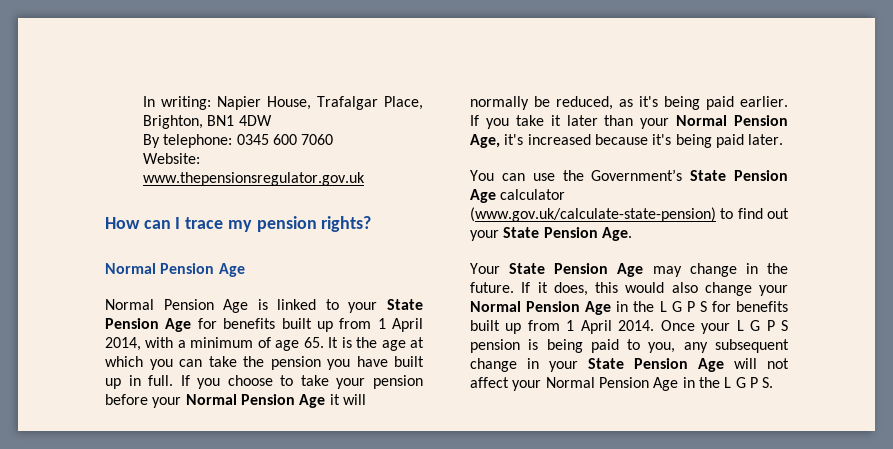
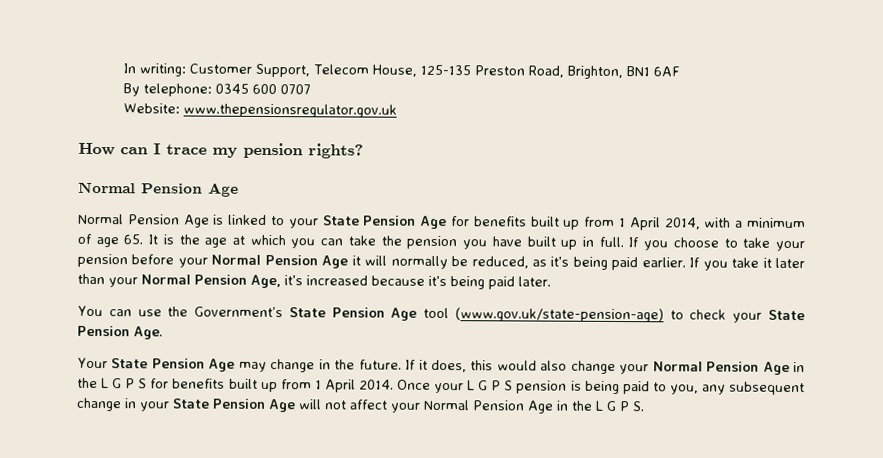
- In writing: Napier House, Trafalgar Place, Brighton, BN1 4DW
+ In writing: Customer Support, Telecom House, 125-135 Preston Road, Brighton, BN1 6AF
- By telephone: 0345 600 7060
+ By telephone: 0345 600 0707
- You can use the Government’s State Pension Age calculator (www.gov.uk/calculate-state-pension) to find out your State Pension Age.
+ You can use the Government’s State Pension Age tool (www.gov.uk/state-pension-age) to check your State Pension Age.

